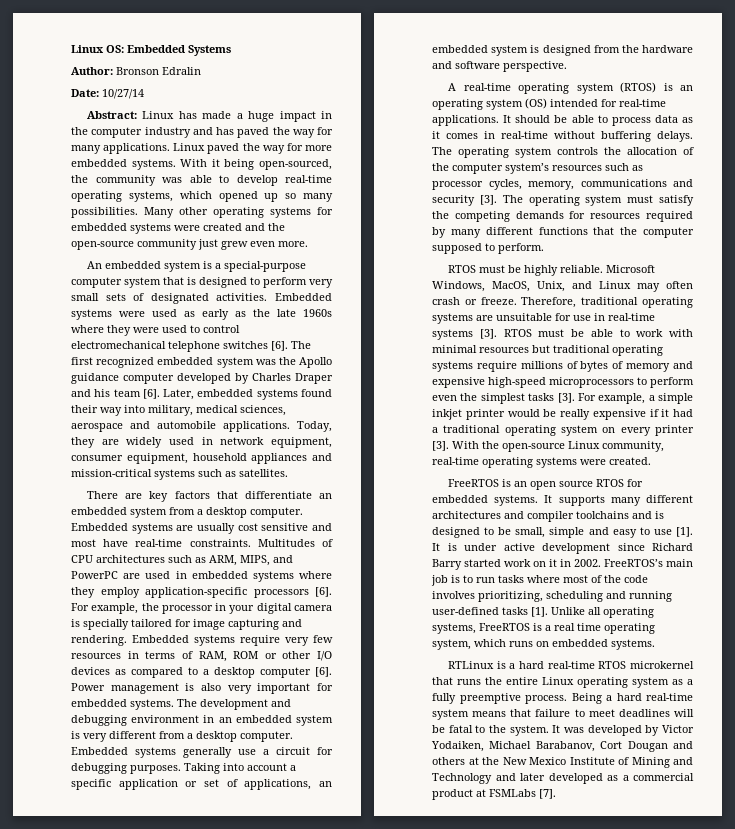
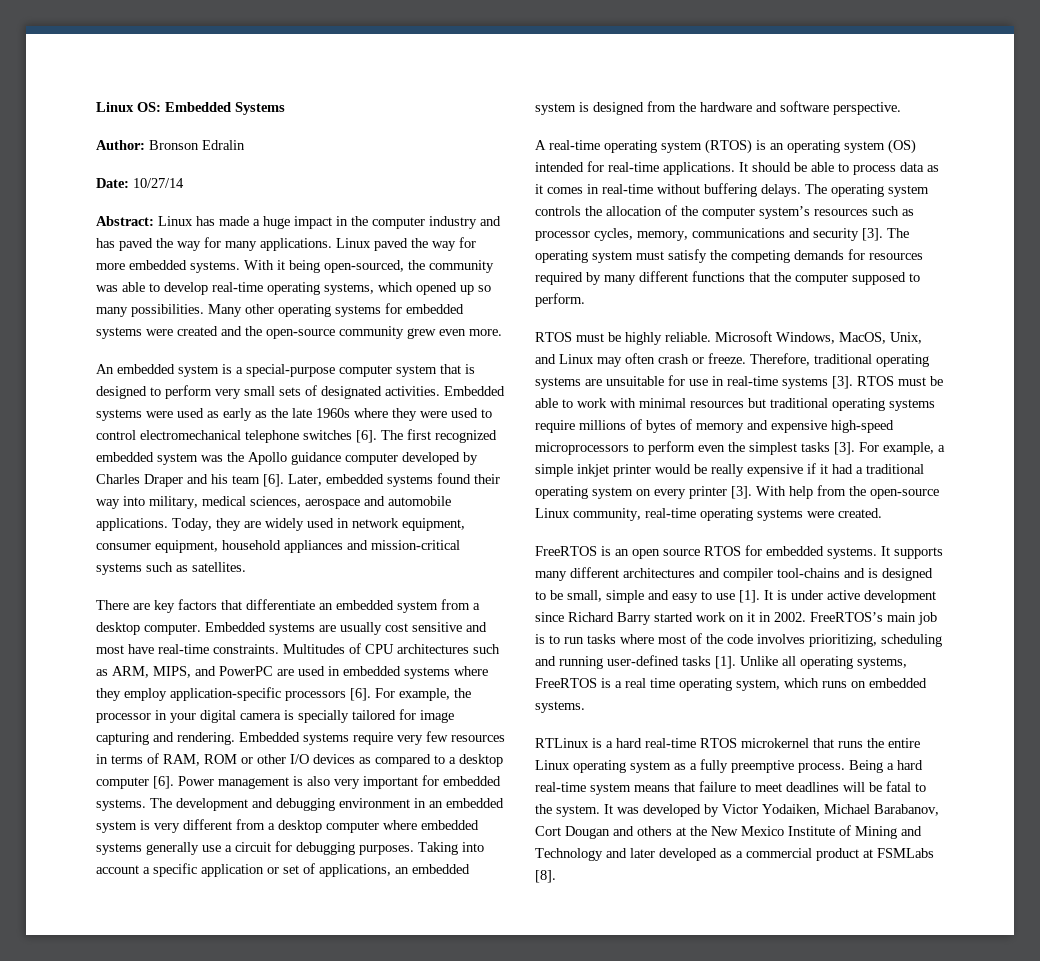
- Many other operating systems for embedded systems were created and the open-source community just grew even more.
+ Many other operating systems for embedded systems were created and the open-source community grew even more.
- The development and debugging environment in an embedded system is very different from a desktop computer. Embedded systems generally use a circuit for debugging purposes.
+ The development and debugging environment in an embedded system is very different from a desktop computer where embedded systems generally use a circuit for debugging purposes.
- With the open-source Linux community, real-time operating systems were created.
+ With help from the open-source Linux community, real-time operating systems were created.
- It supports many different architectures and compiler toolchains and is designed to be small, simple and easy to use [1].
+ It supports many different architectures and compiler tool-chains and is designed to be small, simple and easy to use [1].
- It was developed by Victor Yodaiken, Michael Barabanov, Cort Dougan and others at the New Mexico Institute of Mining and Technology and later developed as a commercial product at FSMLabs [7].
+ It was developed by Victor Yodaiken, Michael Barabanov, Cort Dougan and others at the New Mexico Institute of Mining and Technology and later developed as a commercial product at FSMLabs [8].

